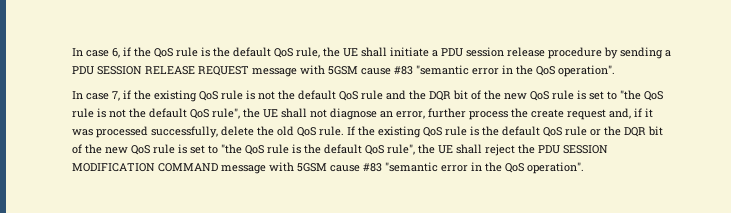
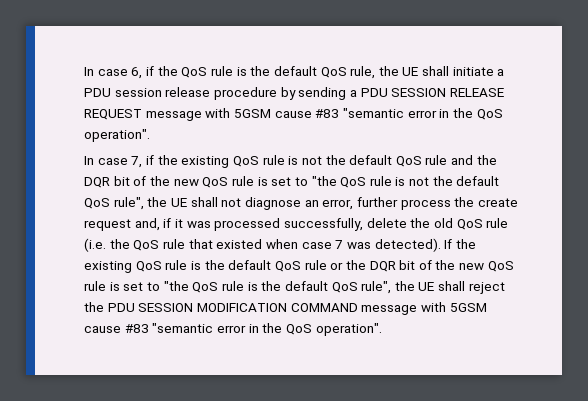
- In case 7, if the existing QoS rule is not the default QoS rule and the DQR bit of the new QoS rule is set to "the QoS rule is not the default QoS rule", the UE shall not diagnose an error, further process the create request and, if it was processed successfully, delete the old QoS rule.
+ In case 7, if the existing QoS rule is not the default QoS rule and the DQR bit of the new QoS rule is set to "the QoS rule is not the default QoS rule", the UE shall not diagnose an error, further process the create request and, if it was processed successfully, delete the old QoS rule (i.e. the QoS rule that existed when case 7 was detected).

